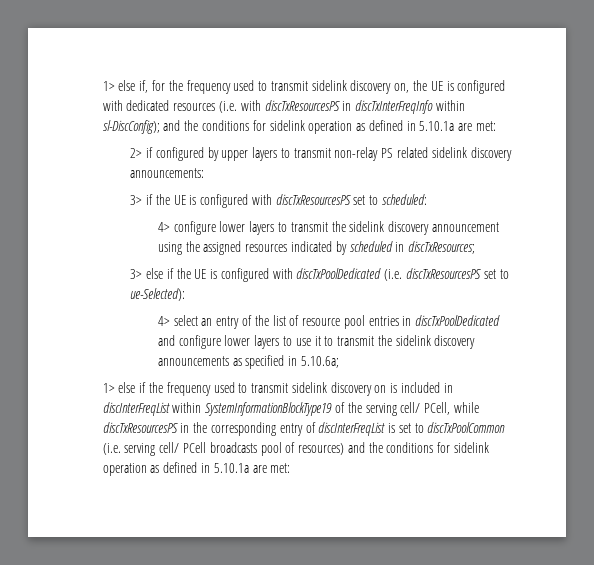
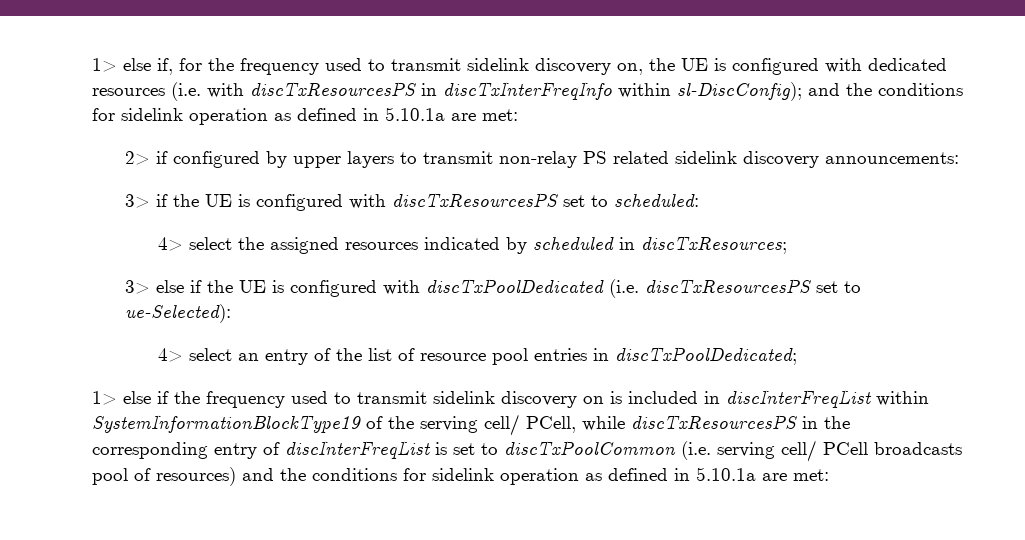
- 4> configure lower layers to transmit the sidelink discovery announcement using the assigned resources indicated by scheduled in discTxResources;
+ 4> select the assigned resources indicated by scheduled in discTxResources;
- 4> select an entry of the list of resource pool entries in discTxPoolDedicated and configure lower layers to use it to transmit the sidelink discovery announcements as specified in 5.10.6a;
+ 4> select an entry of the list of resource pool entries in discTxPoolDedicated;

